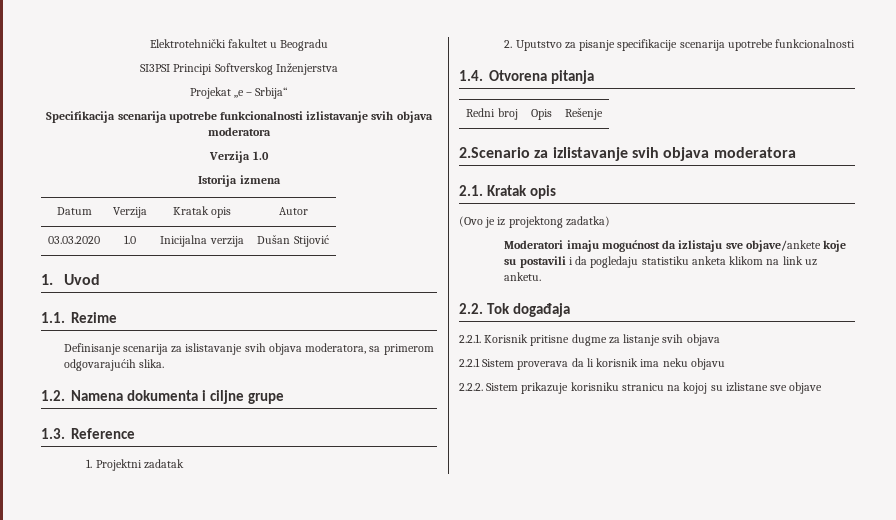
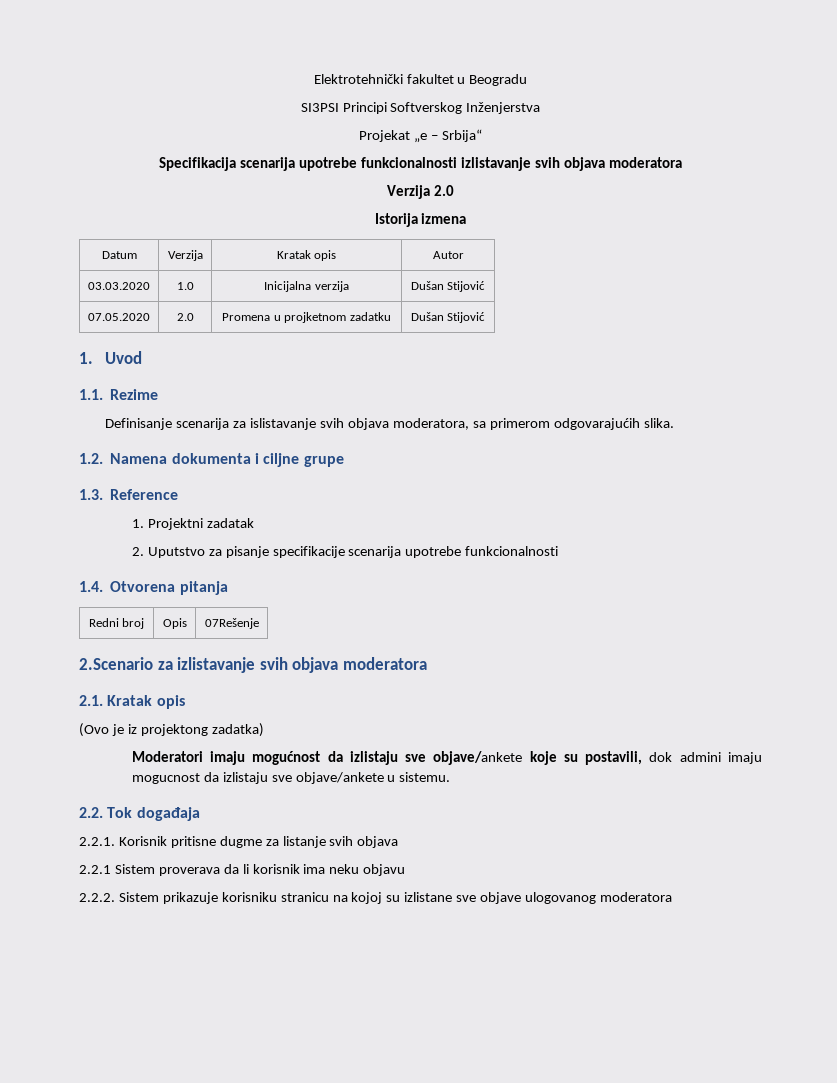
- Verzija 1.0
+ Verzija 2.0
+ 07.05.2020 | 2.0 | Promena u projketnom zadatku | Dušan Stijović
- Redni broj | Opis | Rešenje
+ Redni broj | Opis | 07Rešenje
- Moderatori imaju mogućnost da izlistaju sve objave/ankete koje su postavili i da pogledaju statistiku anketa klikom na link uz anketu.
+ Moderatori imaju mogućnost da izlistaju sve objave/ankete koje su postavili, dok admini imaju mogucnost da izlistaju sve objave/ankete u sistemu.
- 2.2.2. Sistem prikazuje korisniku stranicu na kojoj su izlistane sve objave
+ 2.2.2. Sistem prikazuje korisniku stranicu na kojoj su izlistane sve objave ulogovanog moderatora

